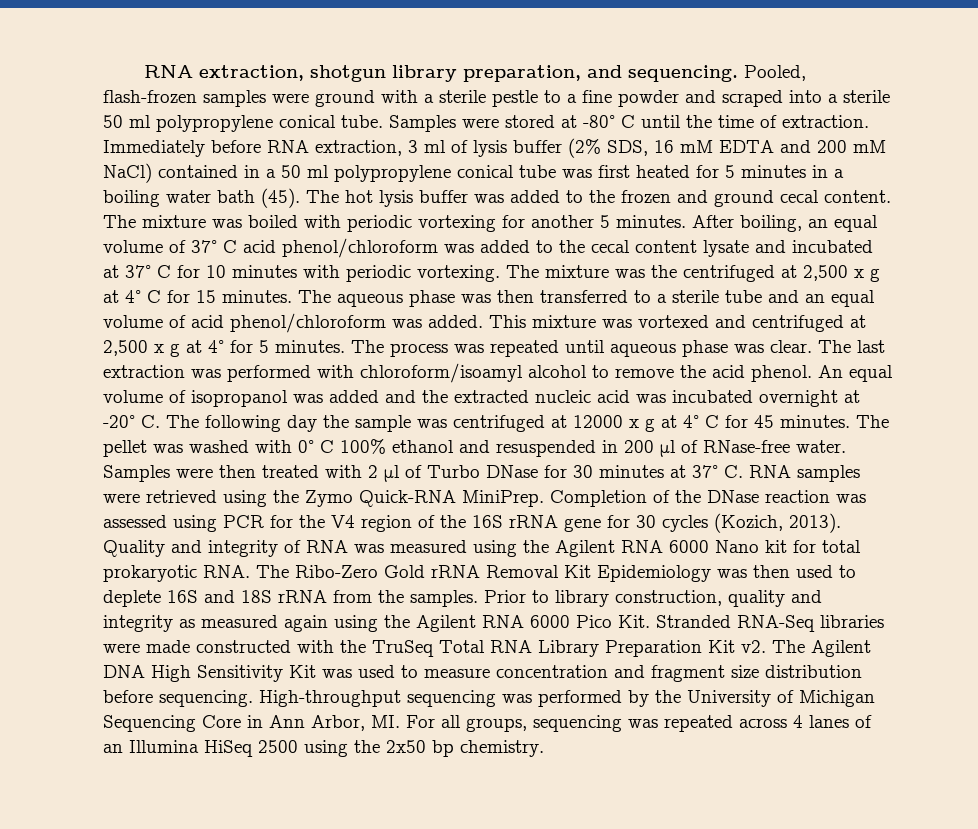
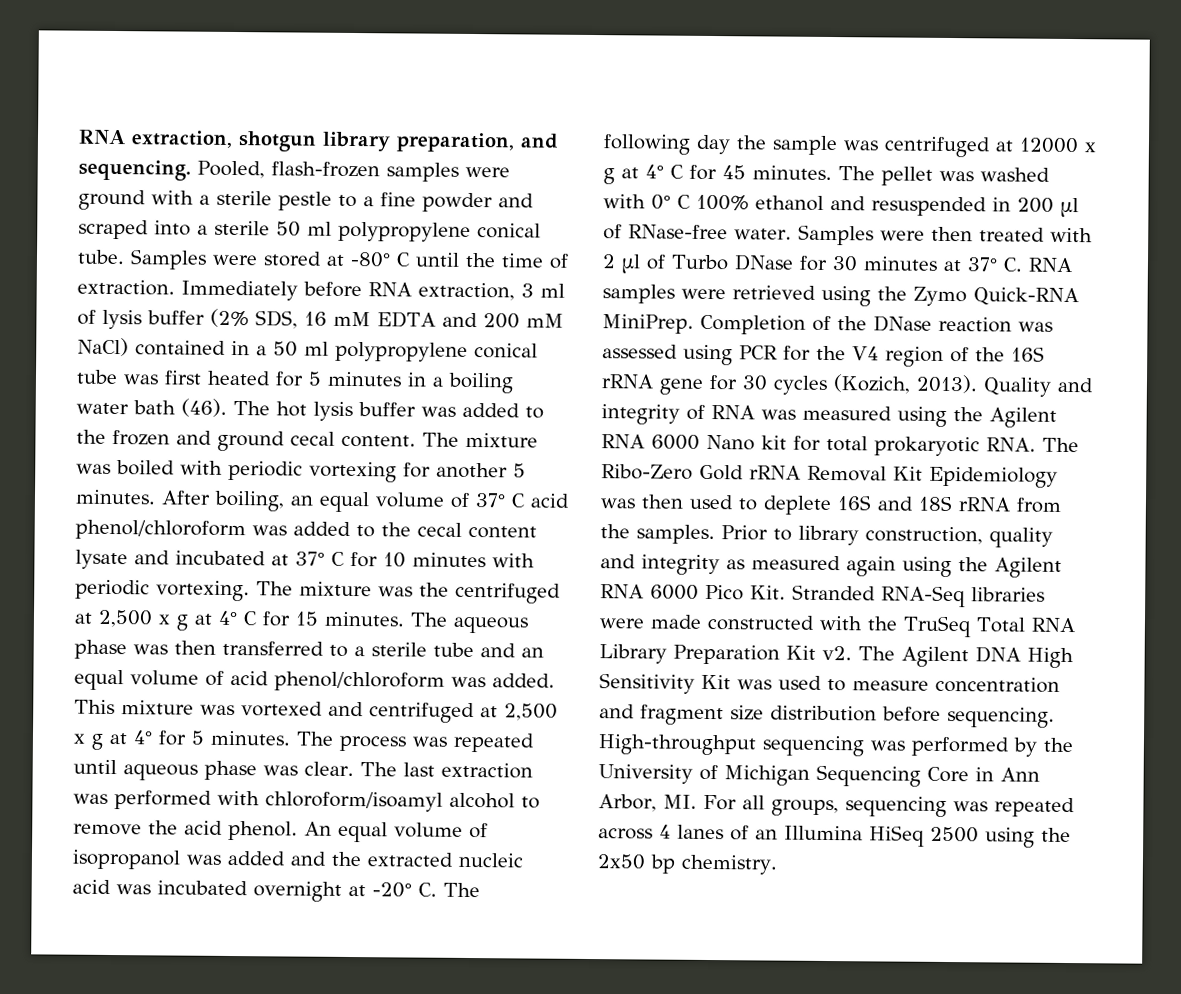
- Immediately before RNA extraction, 3 ml of lysis buffer (2% SDS, 16 mM EDTA and 200 mM NaCl) contained in a 50 ml polypropylene conical tube was first heated for 5 minutes in a boiling water bath (45).
+ Immediately before RNA extraction, 3 ml of lysis buffer (2% SDS, 16 mM EDTA and 200 mM NaCl) contained in a 50 ml polypropylene conical tube was first heated for 5 minutes in a boiling water bath (46).

